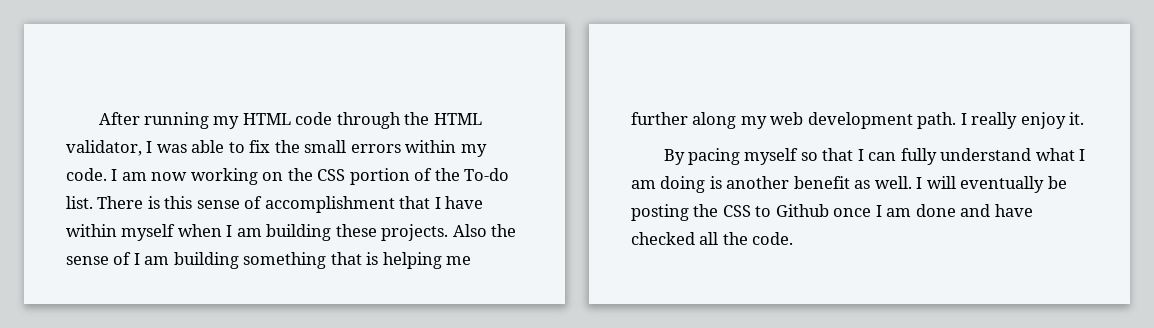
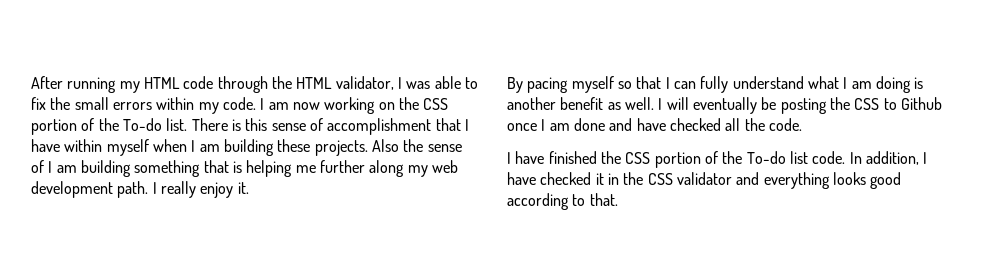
+ I have finished the CSS portion of the To-do list code. In addition, I have checked it in the CSS validator and everything looks good according to that.

